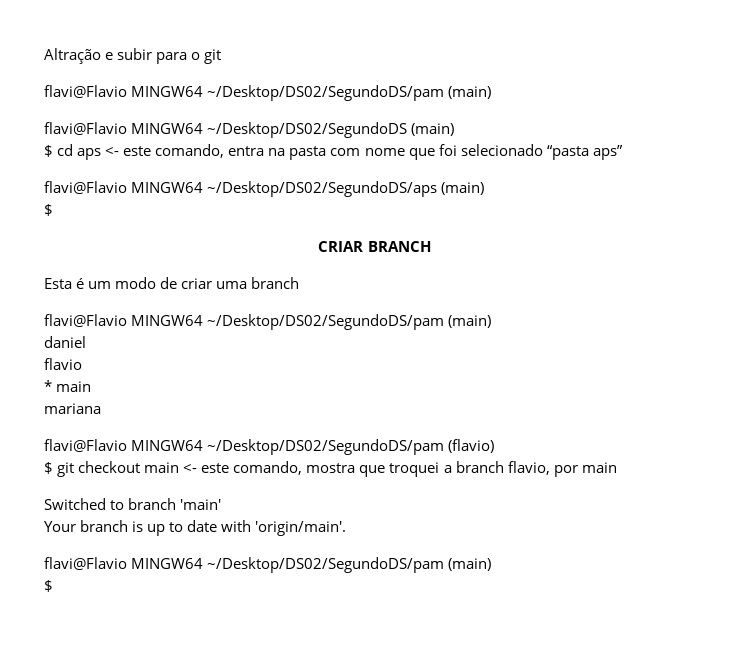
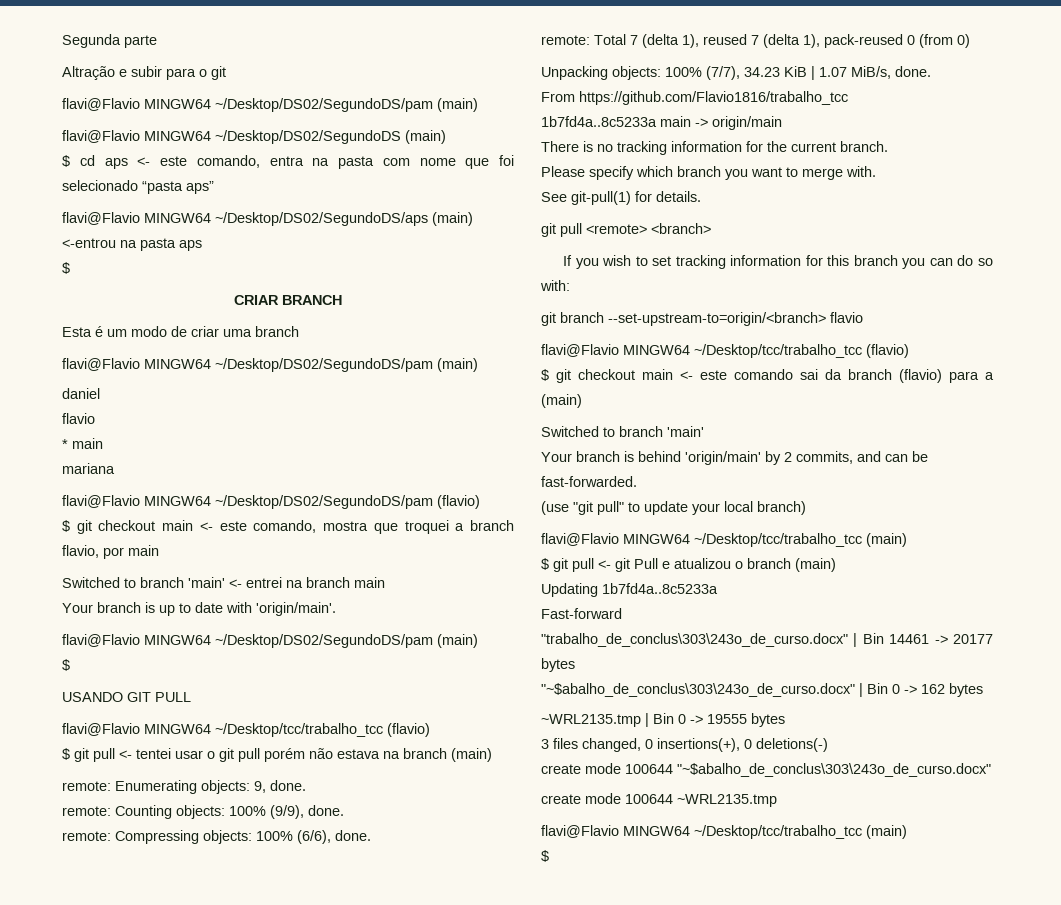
+ Segunda parte
- flavi@Flavio MINGW64 ~/Desktop/DS02/SegundoDS/aps (main)
+ flavi@Flavio MINGW64 ~/Desktop/DS02/SegundoDS/aps (main) <-entrou na pasta aps
- Switched to branch 'main'
+ Switched to branch 'main' <- entrei na branch main
+ USANDO GIT PULL
+ flavi@Flavio MINGW64 ~/Desktop/tcc/trabalho_tcc (flavio)
+ $ git pull <- tentei usar o git pull porém não estava na branch (main)
+ remote: Enumerating objects: 9, done.
+ remote: Counting objects: 100% (9/9), done.
+ remote: Compressing objects: 100% (6/6), done.
+ remote: Total 7 (delta 1), reused 7 (delta 1), pack-reused 0 (from 0)
+ Unpacking objects: 100% (7/7), 34.23 KiB | 1.07 MiB/s, done.
+ From https://github.com/Flavio1816/trabalho_tcc
+ 1b7fd4a..8c5233a main -> origin/main
+ There is no tracking information for the current branch.
+ Please specify which branch you want to merge with.
+ See git-pull(1) for details.
+ git pull <remote> <branch>
+ If you wish to set tracking information for this branch you can do so with:
+ git branch --set-upstream-to=origin/<branch> flavio
+ flavi@Flavio MINGW64 ~/Desktop/tcc/trabalho_tcc (flavio)
+ $ git checkout main <- este comando sai da branch (flavio) para a (main)
+ Switched to branch 'main'
+ Your branch is behind 'origin/main' by 2 commits, and can be fast-forwarded.
+ (use "git pull" to update your local branch)
+ flavi@Flavio MINGW64 ~/Desktop/tcc/trabalho_tcc (main)
+ $ git pull <- git Pull e atualizou o branch (main)
+ Updating 1b7fd4a..8c5233a
+ Fast-forward
+ "trabalho_de_conclus\303\243o_de_curso.docx" | Bin 14461 -> 20177 bytes
+ "~$abalho_de_conclus\303\243o_de_curso.docx" | Bin 0 -> 162 bytes
+ ~WRL2135.tmp | Bin 0 -> 19555 bytes
+ 3 files changed, 0 insertions(+), 0 deletions(-)
+ create mode 100644 "~$abalho_de_conclus\303\243o_de_curso.docx"
+ create mode 100644 ~WRL2135.tmp
+ flavi@Flavio MINGW64 ~/Desktop/tcc/trabalho_tcc (main)
+ $

